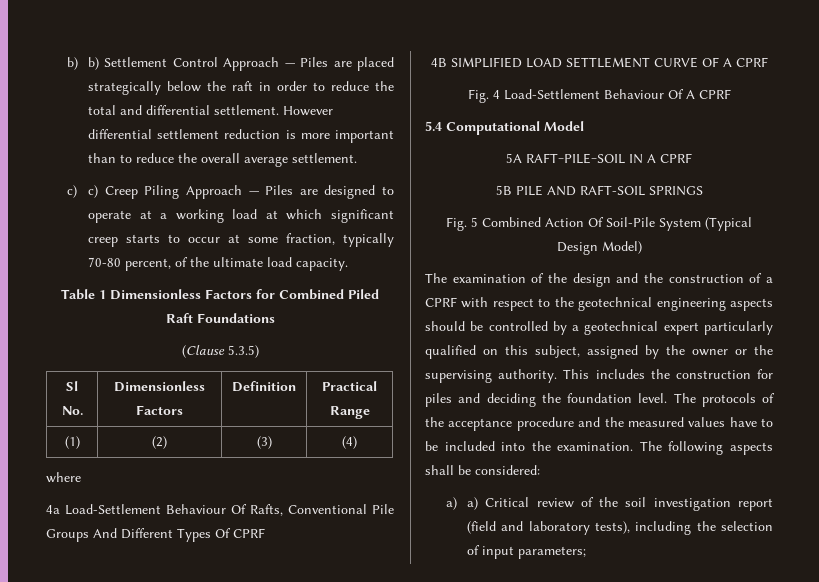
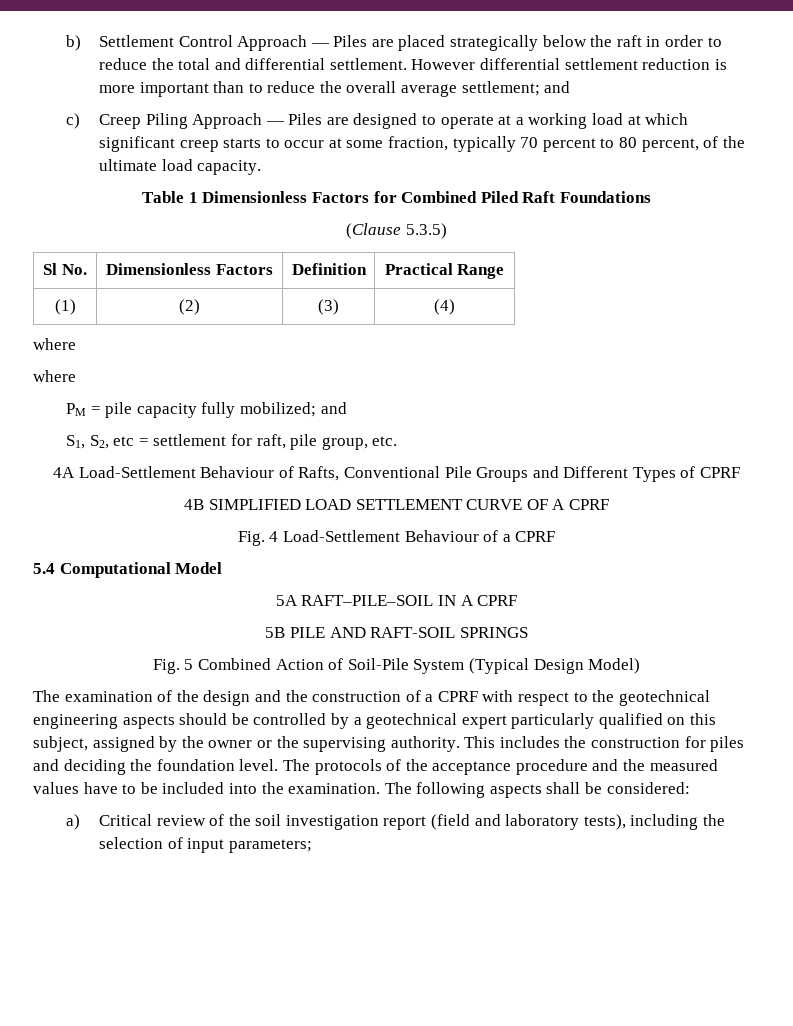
- b) b) Settlement Control Approach — Piles are placed strategically below the raft in order to reduce the total and differential settlement.
+ b) Settlement Control Approach — Piles are placed strategically below the raft in order to reduce the total and differential settlement.
- However differential settlement reduction is more important than to reduce the overall average settlement.
- c) c) Creep Piling Approach — Piles are designed to operate at a working load at which significant creep starts to occur at some fraction, typically 70-80 percent, of the ultimate load capacity.
+ However differential settlement reduction is more important than to reduce the overall average settlement; and
+ c) Creep Piling Approach — Piles are designed to operate at a working load at which significant creep starts to occur at some fraction, typically 70 percent to 80 percent, of the ultimate load capacity.
  (1) | (2) | (3) | (4)
  where
- 4a Load-Settlement Behaviour Of Rafts, Conventional Pile Groups And Different Types Of CPRF
+ where
+ PM = pile capacity fully mobilized; and
+ S1, S2, etc = settlement for raft, pile group, etc.
+ 4A Load-Settlement Behaviour of Rafts, Conventional Pile Groups and Different Types of CPRF
- Fig. 4 Load-Settlement Behaviour Of A CPRF
+ Fig. 4 Load-Settlement Behaviour of a CPRF
- Fig. 5 Combined Action Of Soil-Pile System (Typical Design Model)
+ Fig. 5 Combined Action of Soil-Pile System (Typical Design Model)
- a) a) Critical review of the soil investigation report (field and laboratory tests), including the selection of input parameters;
+ a) Critical review of the soil investigation report (field and laboratory tests), including the selection of input parameters;

